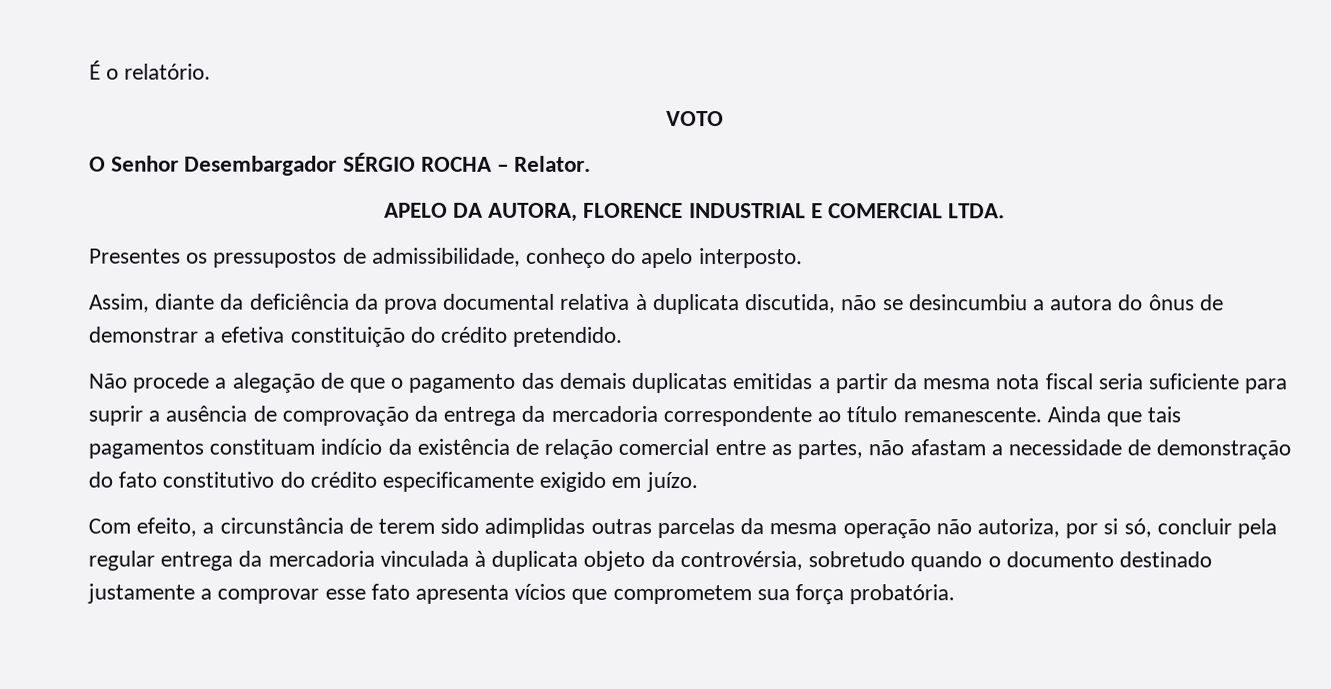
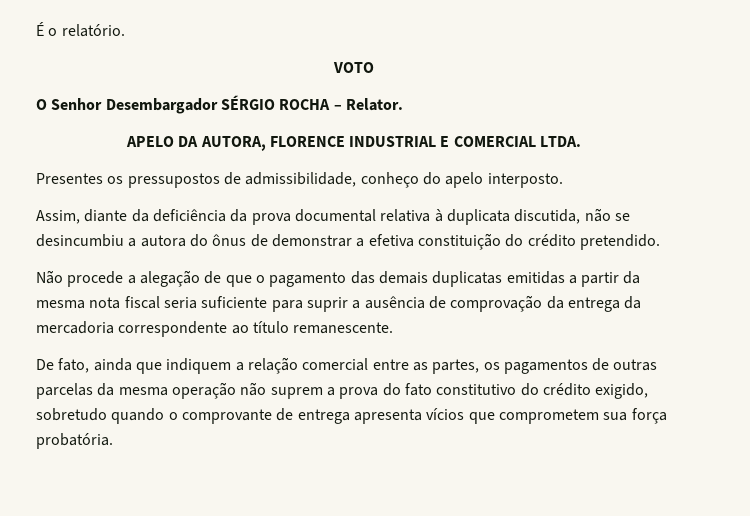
- Não procede a alegação de que o pagamento das demais duplicatas emitidas a partir da mesma nota fiscal seria suficiente para suprir a ausência de comprovação da entrega da mercadoria correspondente ao título remanescente. Ainda que tais pagamentos constituam indício da existência de relação comercial entre as partes, não afastam a necessidade de demonstração do fato constitutivo do crédito especificamente exigido em juízo.
- Com efeito, a circunstância de terem sido adimplidas outras parcelas da mesma operação não autoriza, por si só, concluir pela regular entrega da mercadoria vinculada à duplicata objeto da controvérsia, sobretudo quando o documento destinado justamente a comprovar esse fato apresenta vícios que comprometem sua força probatória.
+ Não procede a alegação de que o pagamento das demais duplicatas emitidas a partir da mesma nota fiscal seria suficiente para suprir a ausência de comprovação da entrega da mercadoria correspondente ao título remanescente.
+ De fato, ainda que indiquem a relação comercial entre as partes, os pagamentos de outras parcelas da mesma operação não suprem a prova do fato constitutivo do crédito exigido, sobretudo quando o comprovante de entrega apresenta vícios que comprometem sua força probatória.

